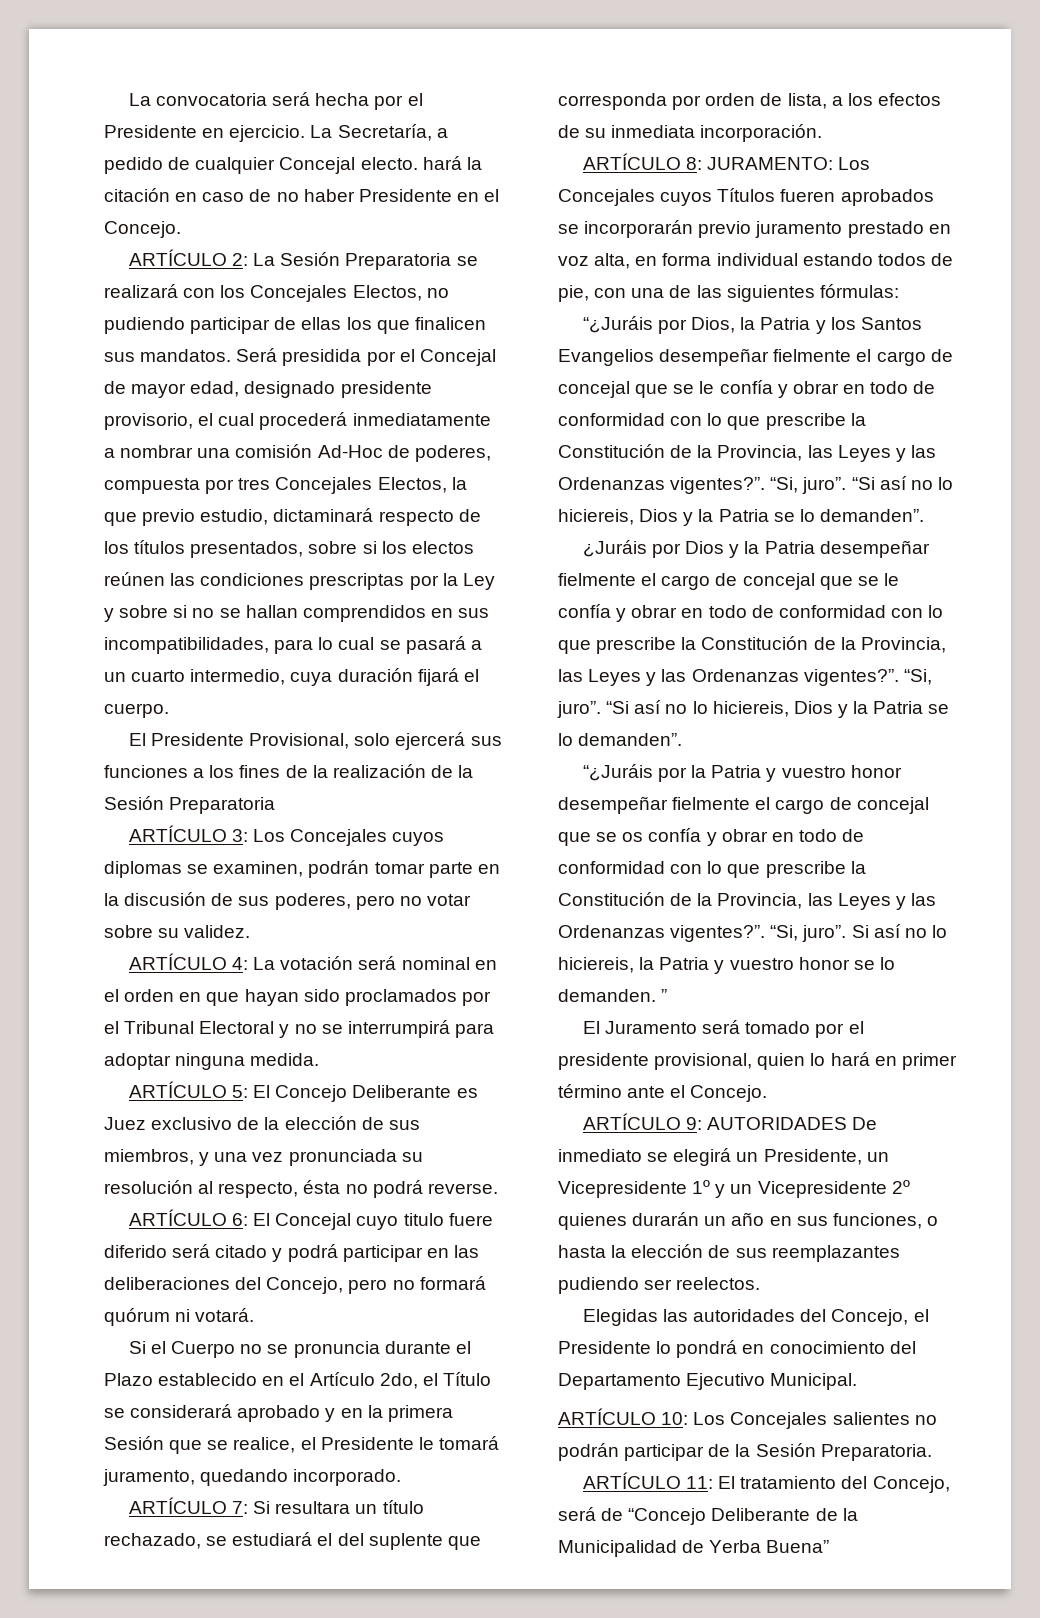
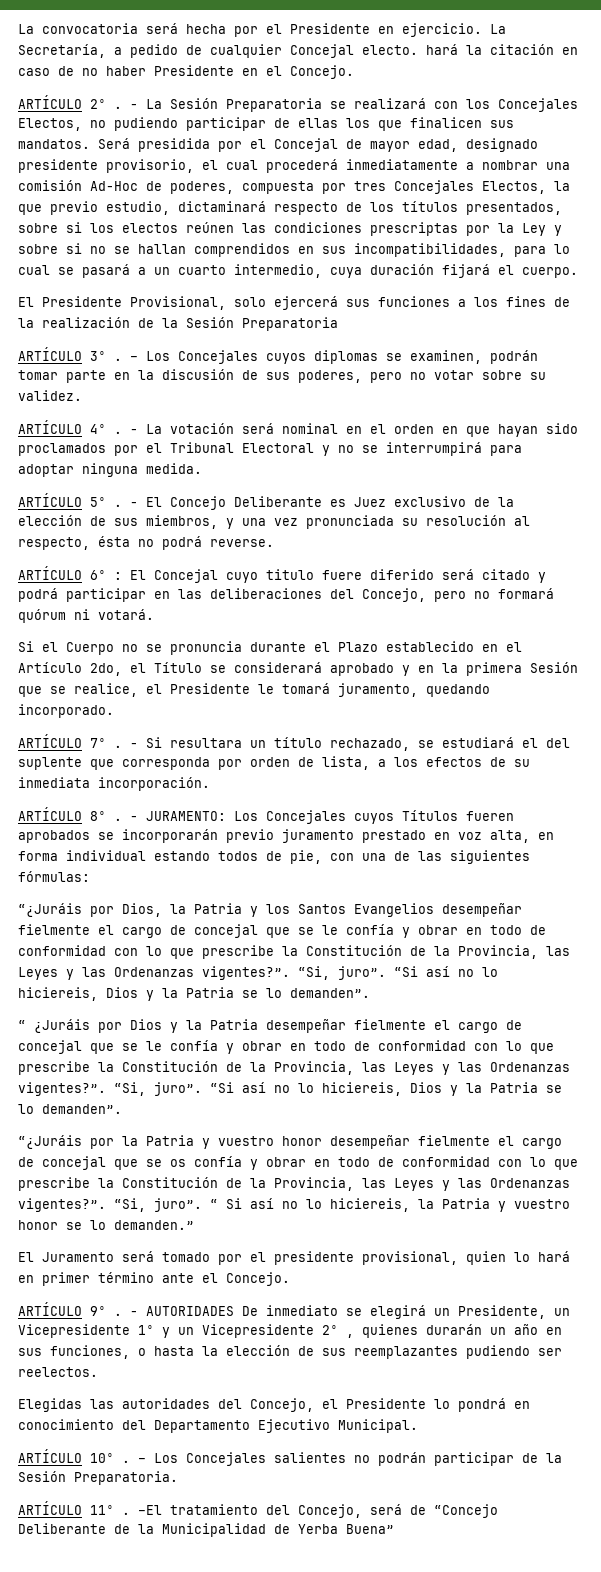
- ARTÍCULO 2: La Sesión Preparatoria se realizará con los Concejales Electos, no pudiendo participar de ellas los que finalicen sus mandatos.
+ ARTÍCULO 2º . - La Sesión Preparatoria se realizará con los Concejales Electos, no pudiendo participar de ellas los que finalicen sus mandatos.
- ARTÍCULO 3: Los Concejales cuyos diplomas se examinen, podrán tomar parte en la discusión de sus poderes, pero no votar sobre su validez.
+ ARTÍCULO 3º . – Los Concejales cuyos diplomas se examinen, podrán tomar parte en la discusión de sus poderes, pero no votar sobre su validez.
- ARTÍCULO 4: La votación será nominal en el orden en que hayan sido proclamados por el Tribunal Electoral y no se interrumpirá para adoptar ninguna medida.
+ ARTÍCULO 4º . - La votación será nominal en el orden en que hayan sido proclamados por el Tribunal Electoral y no se interrumpirá para adoptar ninguna medida.
- ARTÍCULO 5: El Concejo Deliberante es Juez exclusivo de la elección de sus miembros, y una vez pronunciada su resolución al respecto, ésta no podrá reverse.
+ ARTÍCULO 5º . - El Concejo Deliberante es Juez exclusivo de la elección de sus miembros, y una vez pronunciada su resolución al respecto, ésta no podrá reverse.
- ARTÍCULO 6: El Concejal cuyo titulo fuere diferido será citado y podrá participar en las deliberaciones del Concejo, pero no formará quórum ni votará.
+ ARTÍCULO 6º : El Concejal cuyo titulo fuere diferido será citado y podrá participar en las deliberaciones del Concejo, pero no formará quórum ni votará.
- ARTÍCULO 7: Si resultara un título rechazado, se estudiará el del suplente que corresponda por orden de lista, a los efectos de su inmediata incorporación.
+ ARTÍCULO 7º . - Si resultara un título rechazado, se estudiará el del suplente que corresponda por orden de lista, a los efectos de su inmediata incorporación.
- ARTÍCULO 8: JURAMENTO: Los Concejales cuyos Títulos fueren aprobados se incorporarán previo juramento prestado en voz alta, en forma individual estando todos de pie, con una de las siguientes fórmulas:
+ ARTÍCULO 8º . - JURAMENTO: Los Concejales cuyos Títulos fueren aprobados se incorporarán previo juramento prestado en voz alta, en forma individual estando todos de pie, con una de las siguientes fórmulas:
- ¿Juráis por Dios y la Patria desempeñar fielmente el cargo de concejal que se le confía y obrar en todo de conformidad con lo que prescribe la Constitución de la Provincia, las Leyes y las Ordenanzas vigentes?”.
+ “ ¿Juráis por Dios y la Patria desempeñar fielmente el cargo de concejal que se le confía y obrar en todo de conformidad con lo que prescribe la Constitución de la Provincia, las Leyes y las Ordenanzas vigentes?”.
- Si así no lo hiciereis, la Patria y vuestro honor se lo demanden. ”
+ “ Si así no lo hiciereis, la Patria y vuestro honor se lo demanden.”
- ARTÍCULO 9: AUTORIDADES De inmediato se elegirá un Presidente, un Vicepresidente 1º y un Vicepresidente 2º quienes durarán un año en sus funciones, o hasta la elección de sus reemplazantes pudiendo ser reelectos.
+ ARTÍCULO 9º . - AUTORIDADES De inmediato se elegirá un Presidente, un Vicepresidente 1º y un Vicepresidente 2º , quienes durarán un año en sus funciones, o hasta la elección de sus reemplazantes pudiendo ser reelectos.
- ARTÍCULO 10: Los Concejales salientes no podrán participar de la Sesión Preparatoria.
+ ARTÍCULO 10º . – Los Concejales salientes no podrán participar de la Sesión Preparatoria.
- ARTÍCULO 11: El tratamiento del Concejo, será de “Concejo Deliberante de la Municipalidad de Yerba Buena”
+ ARTÍCULO 11º . –El tratamiento del Concejo, será de “Concejo Deliberante de la Municipalidad de Yerba Buena”

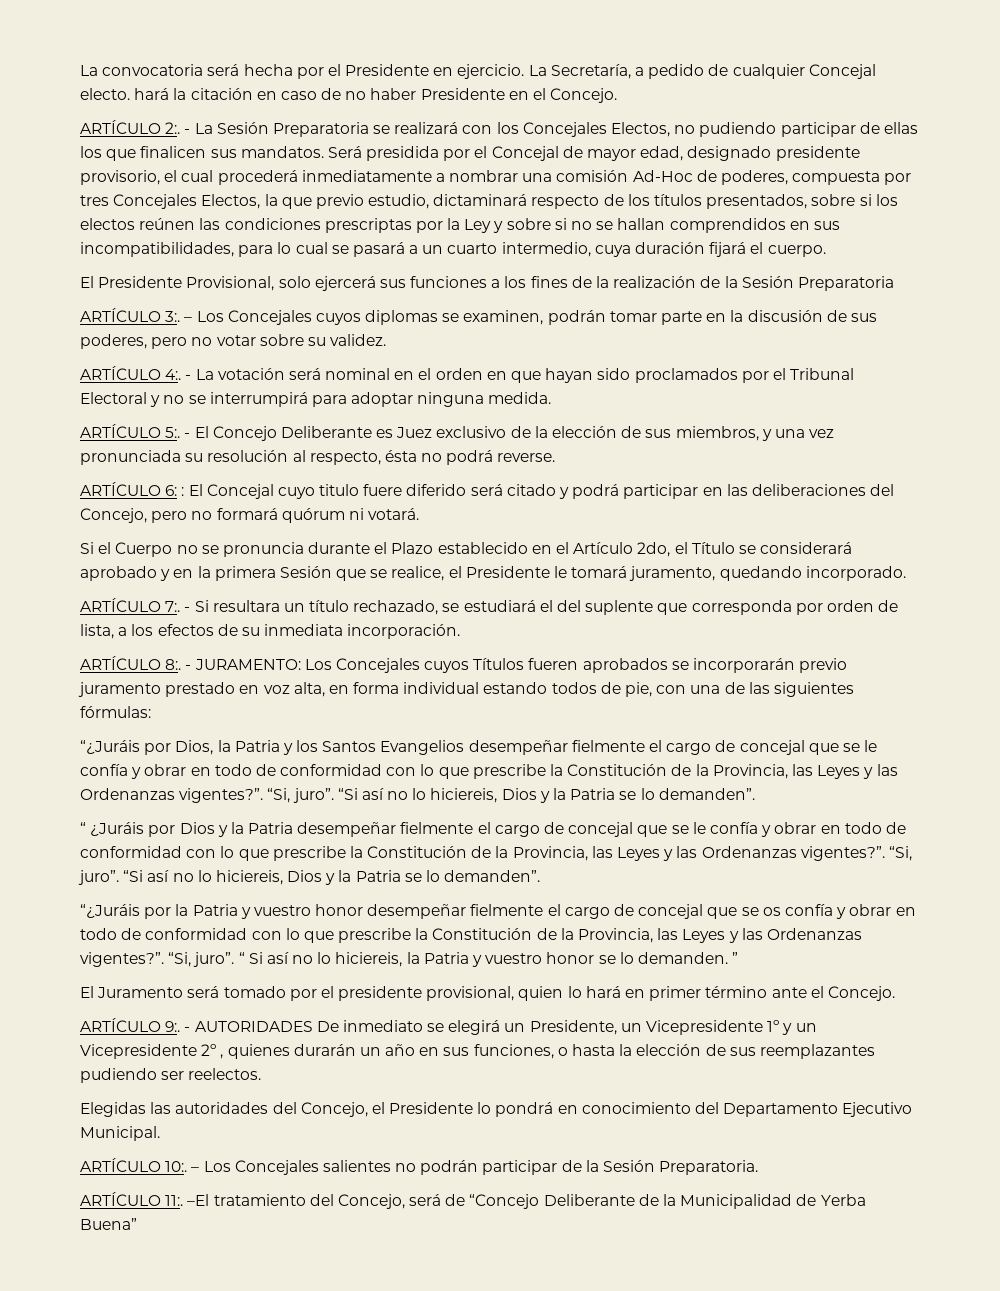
- ARTÍCULO 2º .
+ ARTÍCULO 2:.
- ARTÍCULO 3º .
+ ARTÍCULO 3:.
- ARTÍCULO 4º .
+ ARTÍCULO 4:.
- ARTÍCULO 5º .
+ ARTÍCULO 5:.
- ARTÍCULO 6º : El Concejal cuyo titulo fuere diferido será citado y podrá participar en las deliberaciones del Concejo, pero no formará quórum ni votará.
+ ARTÍCULO 6: : El Concejal cuyo titulo fuere diferido será citado y podrá participar en las deliberaciones del Concejo, pero no formará quórum ni votará.
- ARTÍCULO 7º .
+ ARTÍCULO 7:.
- ARTÍCULO 8º .
+ ARTÍCULO 8:.
- “ Si así no lo hiciereis, la Patria y vuestro honor se lo demanden.”
+ “ Si así no lo hiciereis, la Patria y vuestro honor se lo demanden. ”
- ARTÍCULO 9º .
+ ARTÍCULO 9:.
- ARTÍCULO 10º .
+ ARTÍCULO 10:.
- ARTÍCULO 11º .
+ ARTÍCULO 11:.

